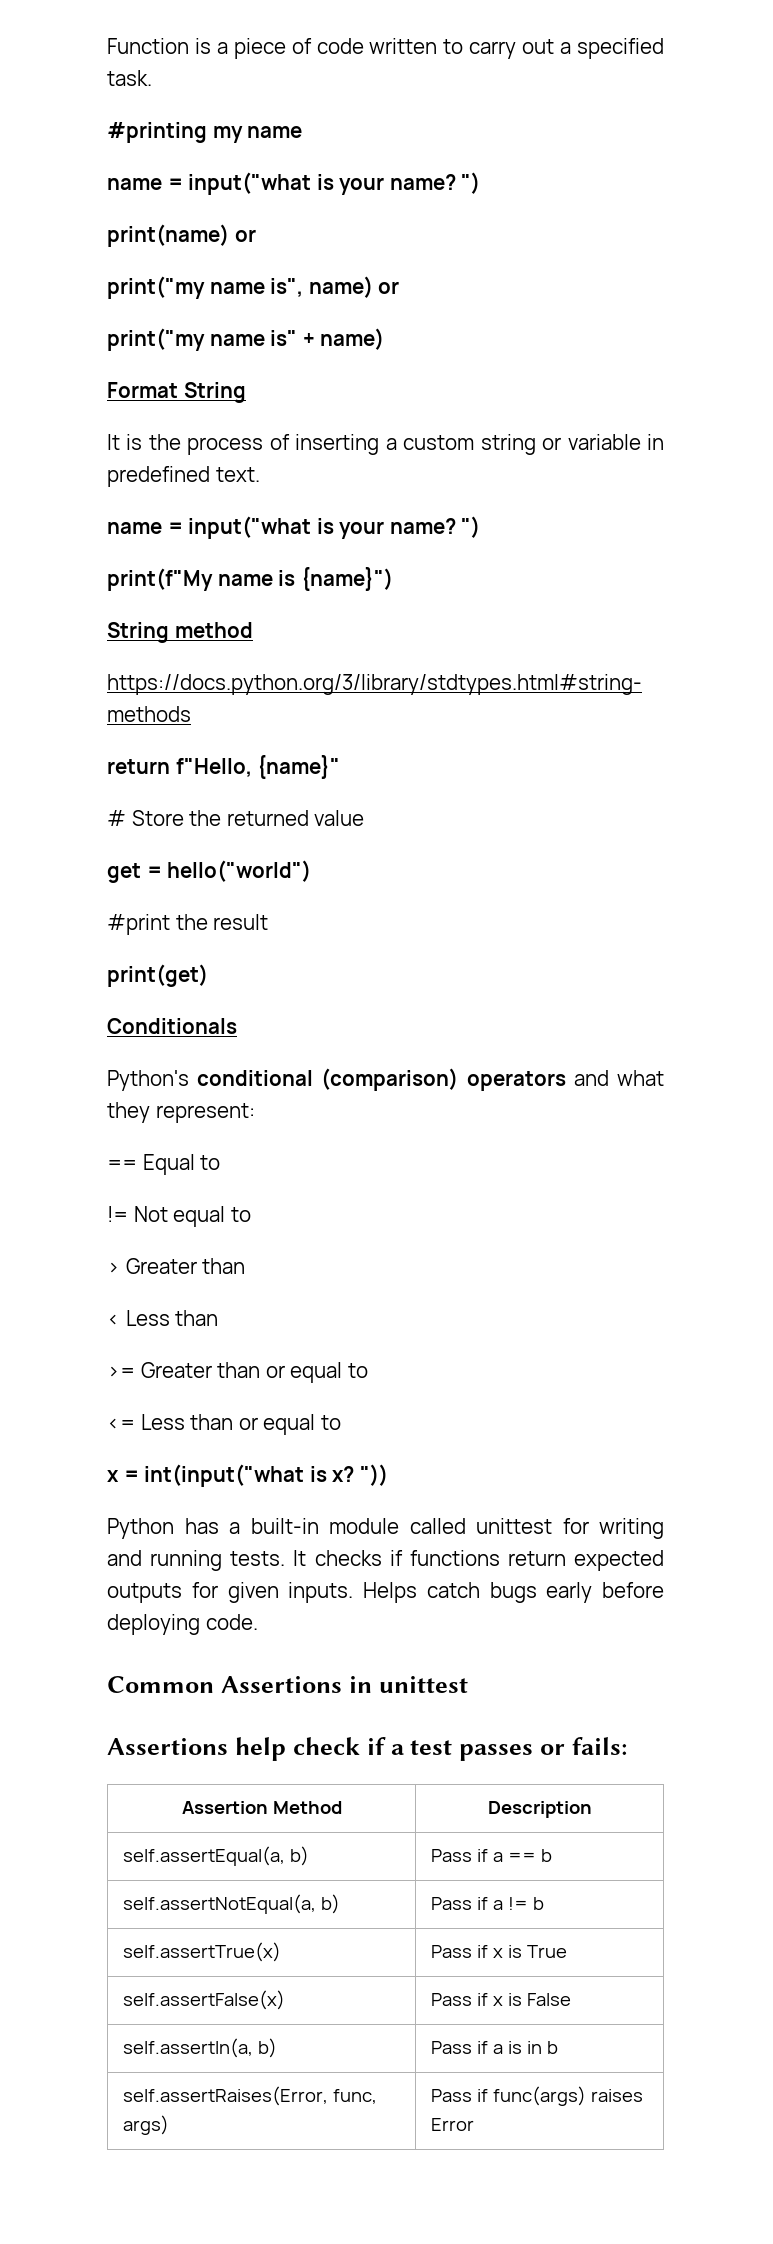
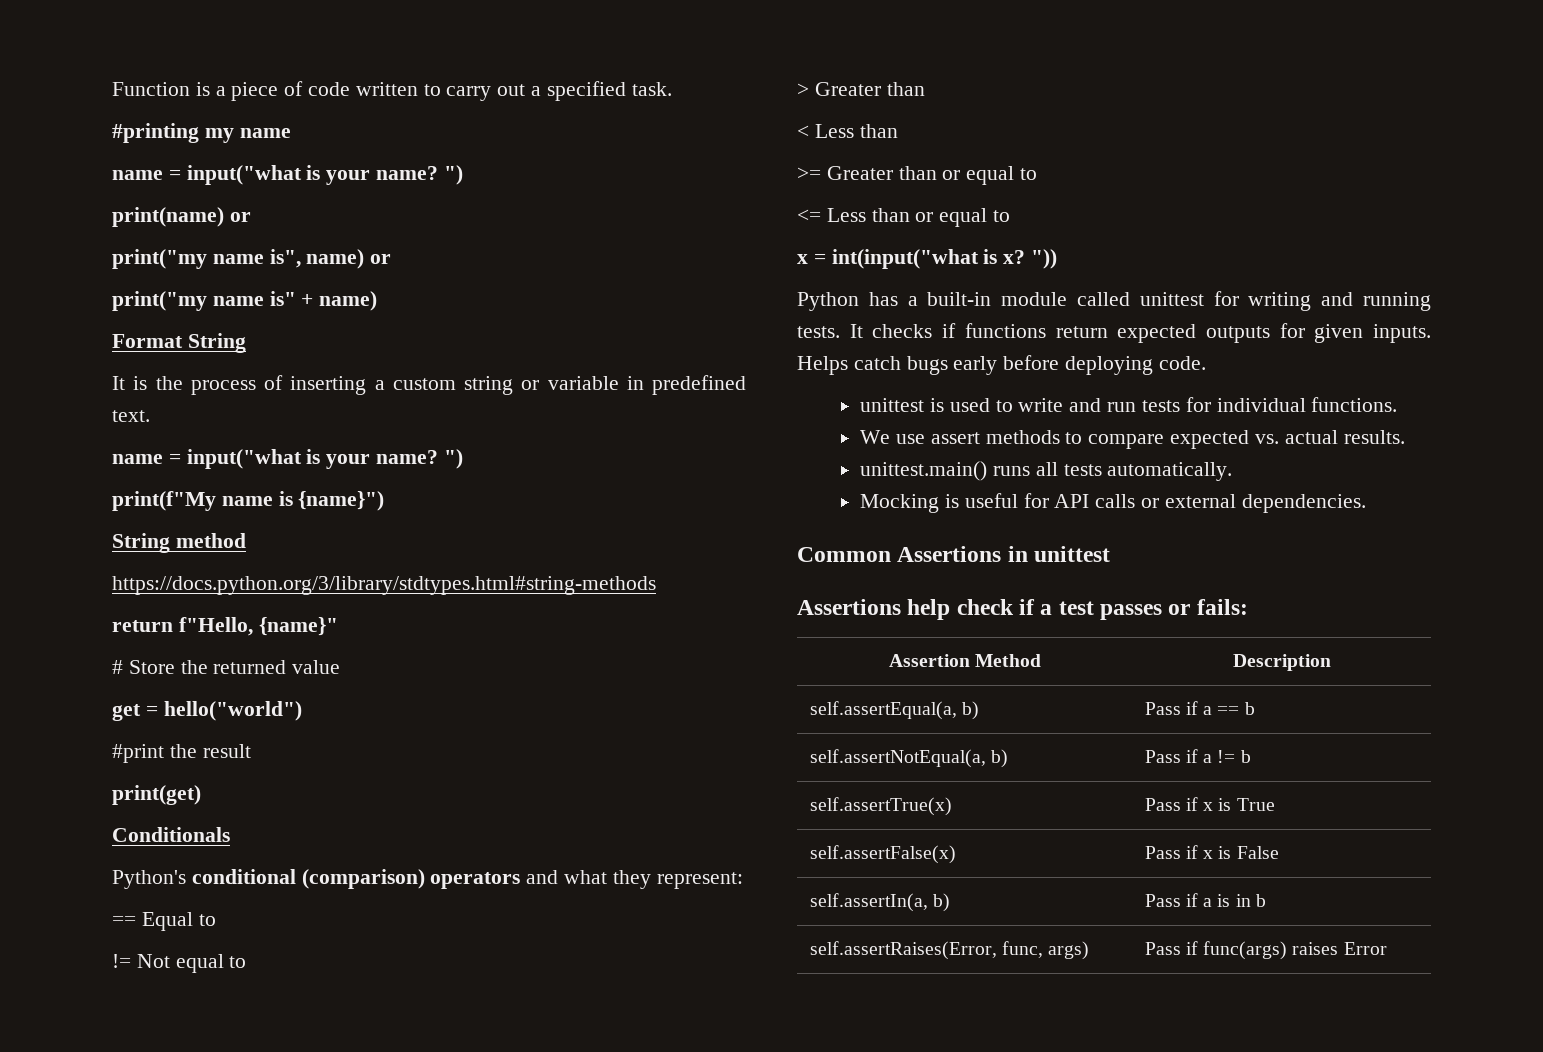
+ unittest is used to write and run tests for individual functions.
+ We use assert methods to compare expected vs. actual results.
+ unittest.main() runs all tests automatically.
+ Mocking is useful for API calls or external dependencies.

